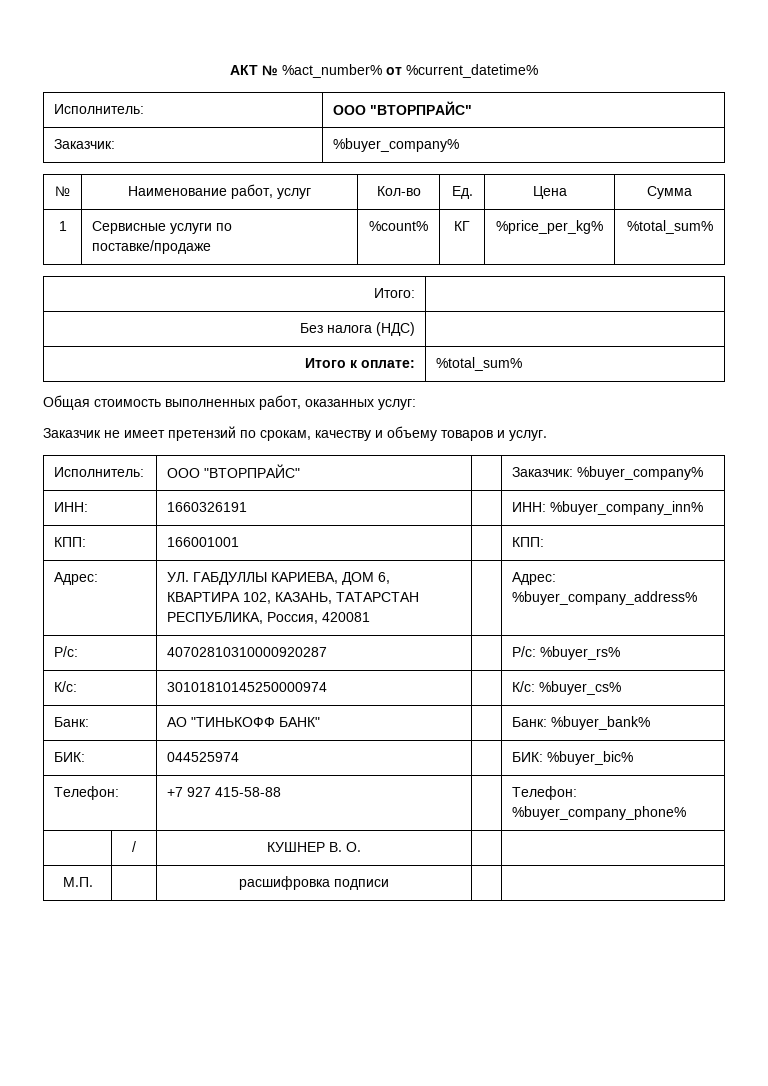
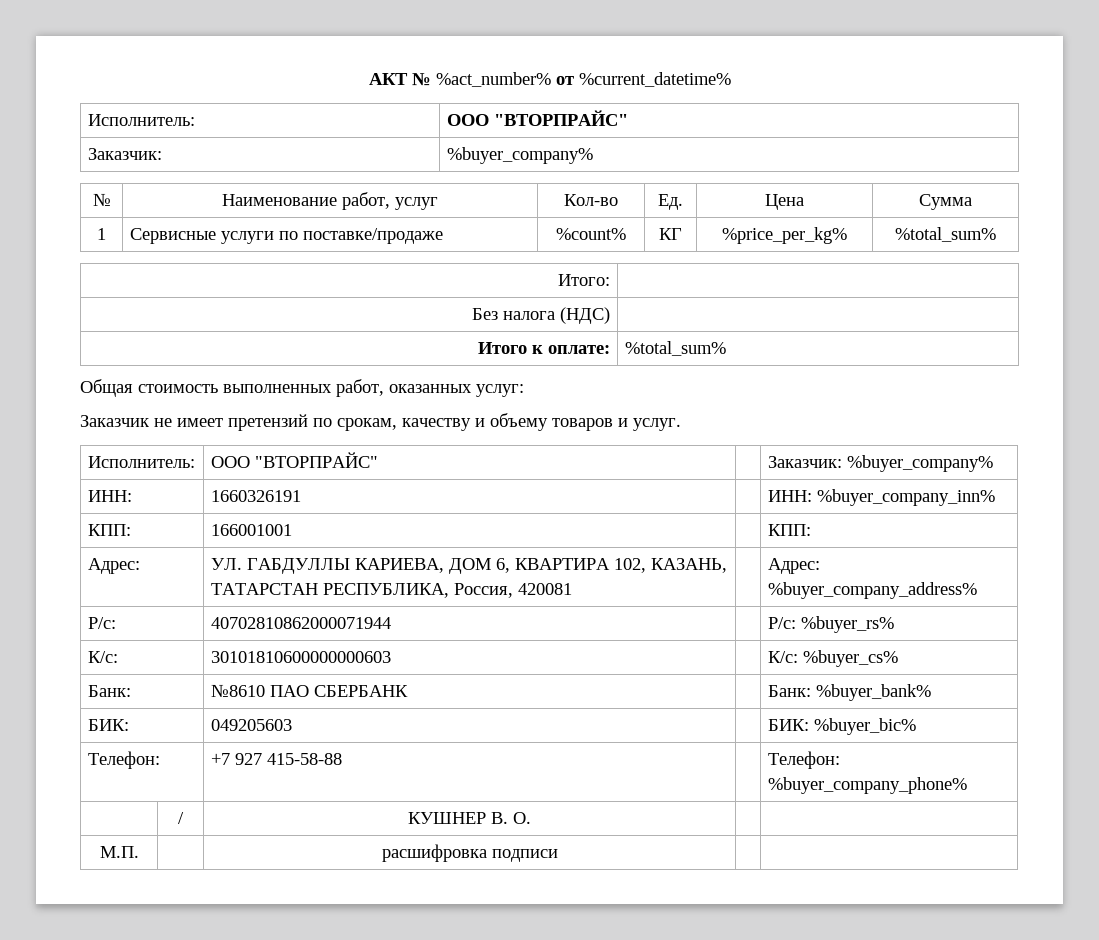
- Р/с: | 40702810310000920287 | | Р/с: %buyer_rs%
+ Р/с: | 40702810862000071944 | | Р/с: %buyer_rs%
- К/с: | 30101810145250000974 | | К/с: %buyer_cs%
+ К/с: | 30101810600000000603 | | К/с: %buyer_cs%
- Банк: | АО "ТИНЬКОФФ БАНК" | | Банк: %buyer_bank%
+ Банк: | №8610 ПАО СБЕРБАНК | | Банк: %buyer_bank%
- БИК: | 044525974 | | БИК: %buyer_bic%
+ БИК: | 049205603 | | БИК: %buyer_bic%

